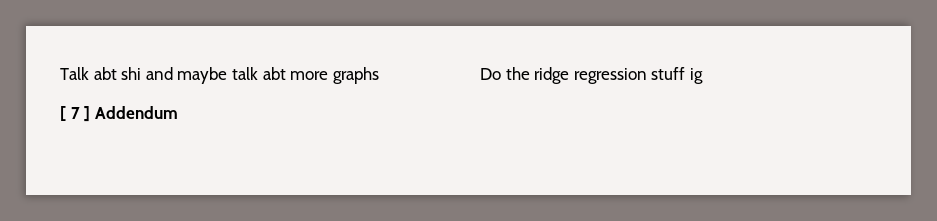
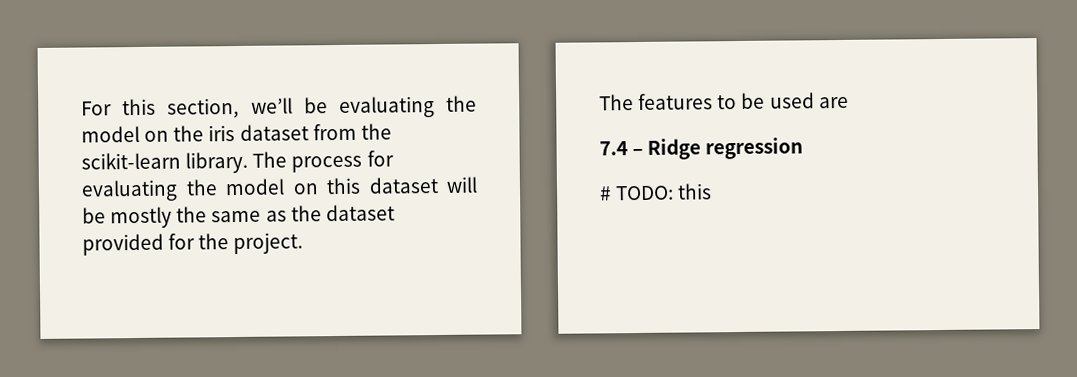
- Talk abt shi and maybe talk abt more graphs
- [ 7 ] Addendum
- Do the ridge regression stuff ig
+ For this section, we’ll be evaluating the model on the iris dataset from the scikit-learn library. The process for evaluating the model on this dataset will be mostly the same as the dataset provided for the project.
+ The features to be used are
+ 7.4 – Ridge regression
+ # TODO: this

